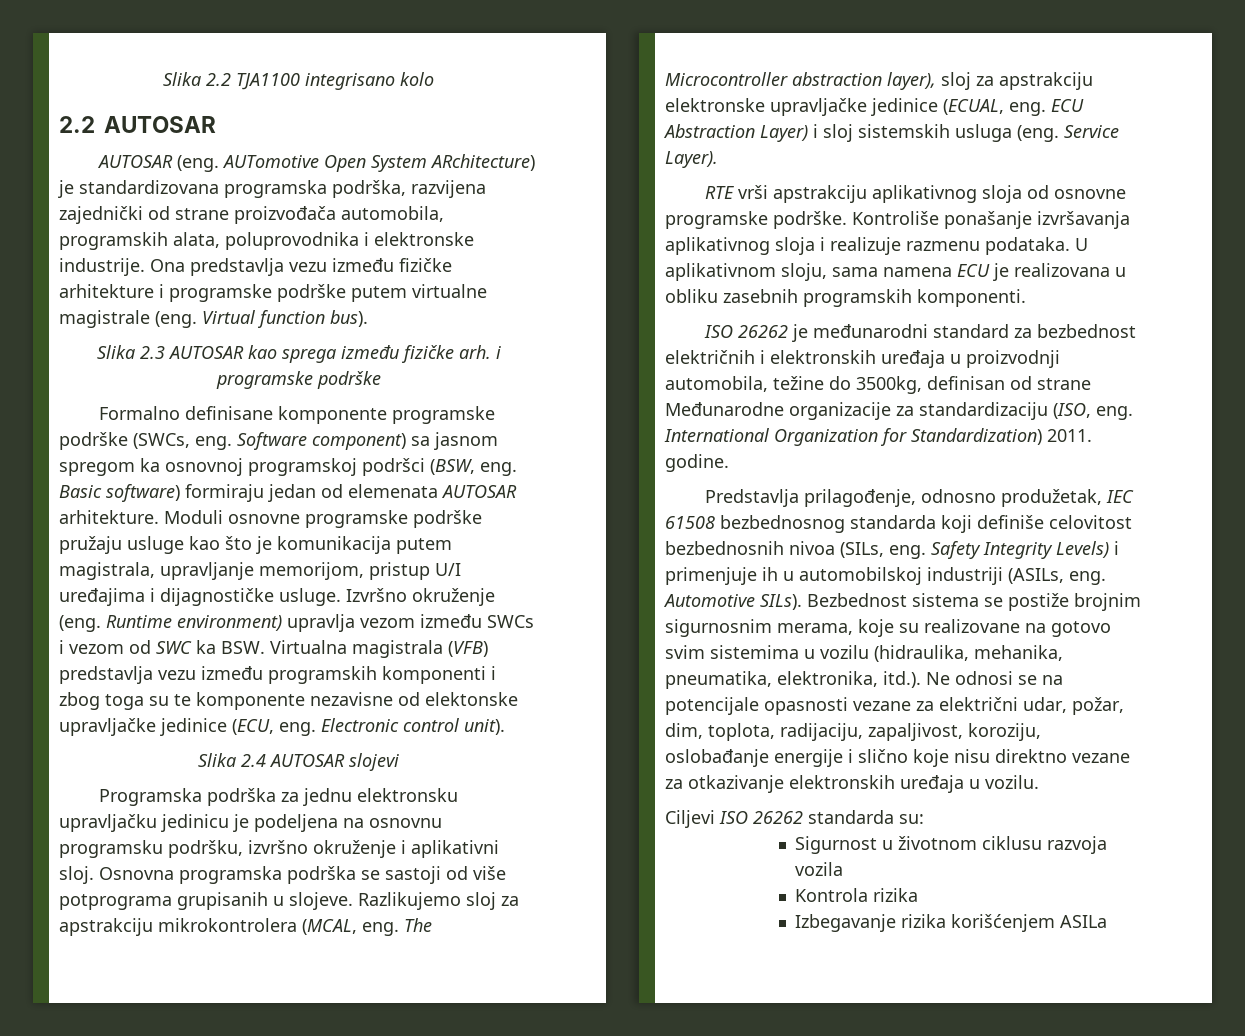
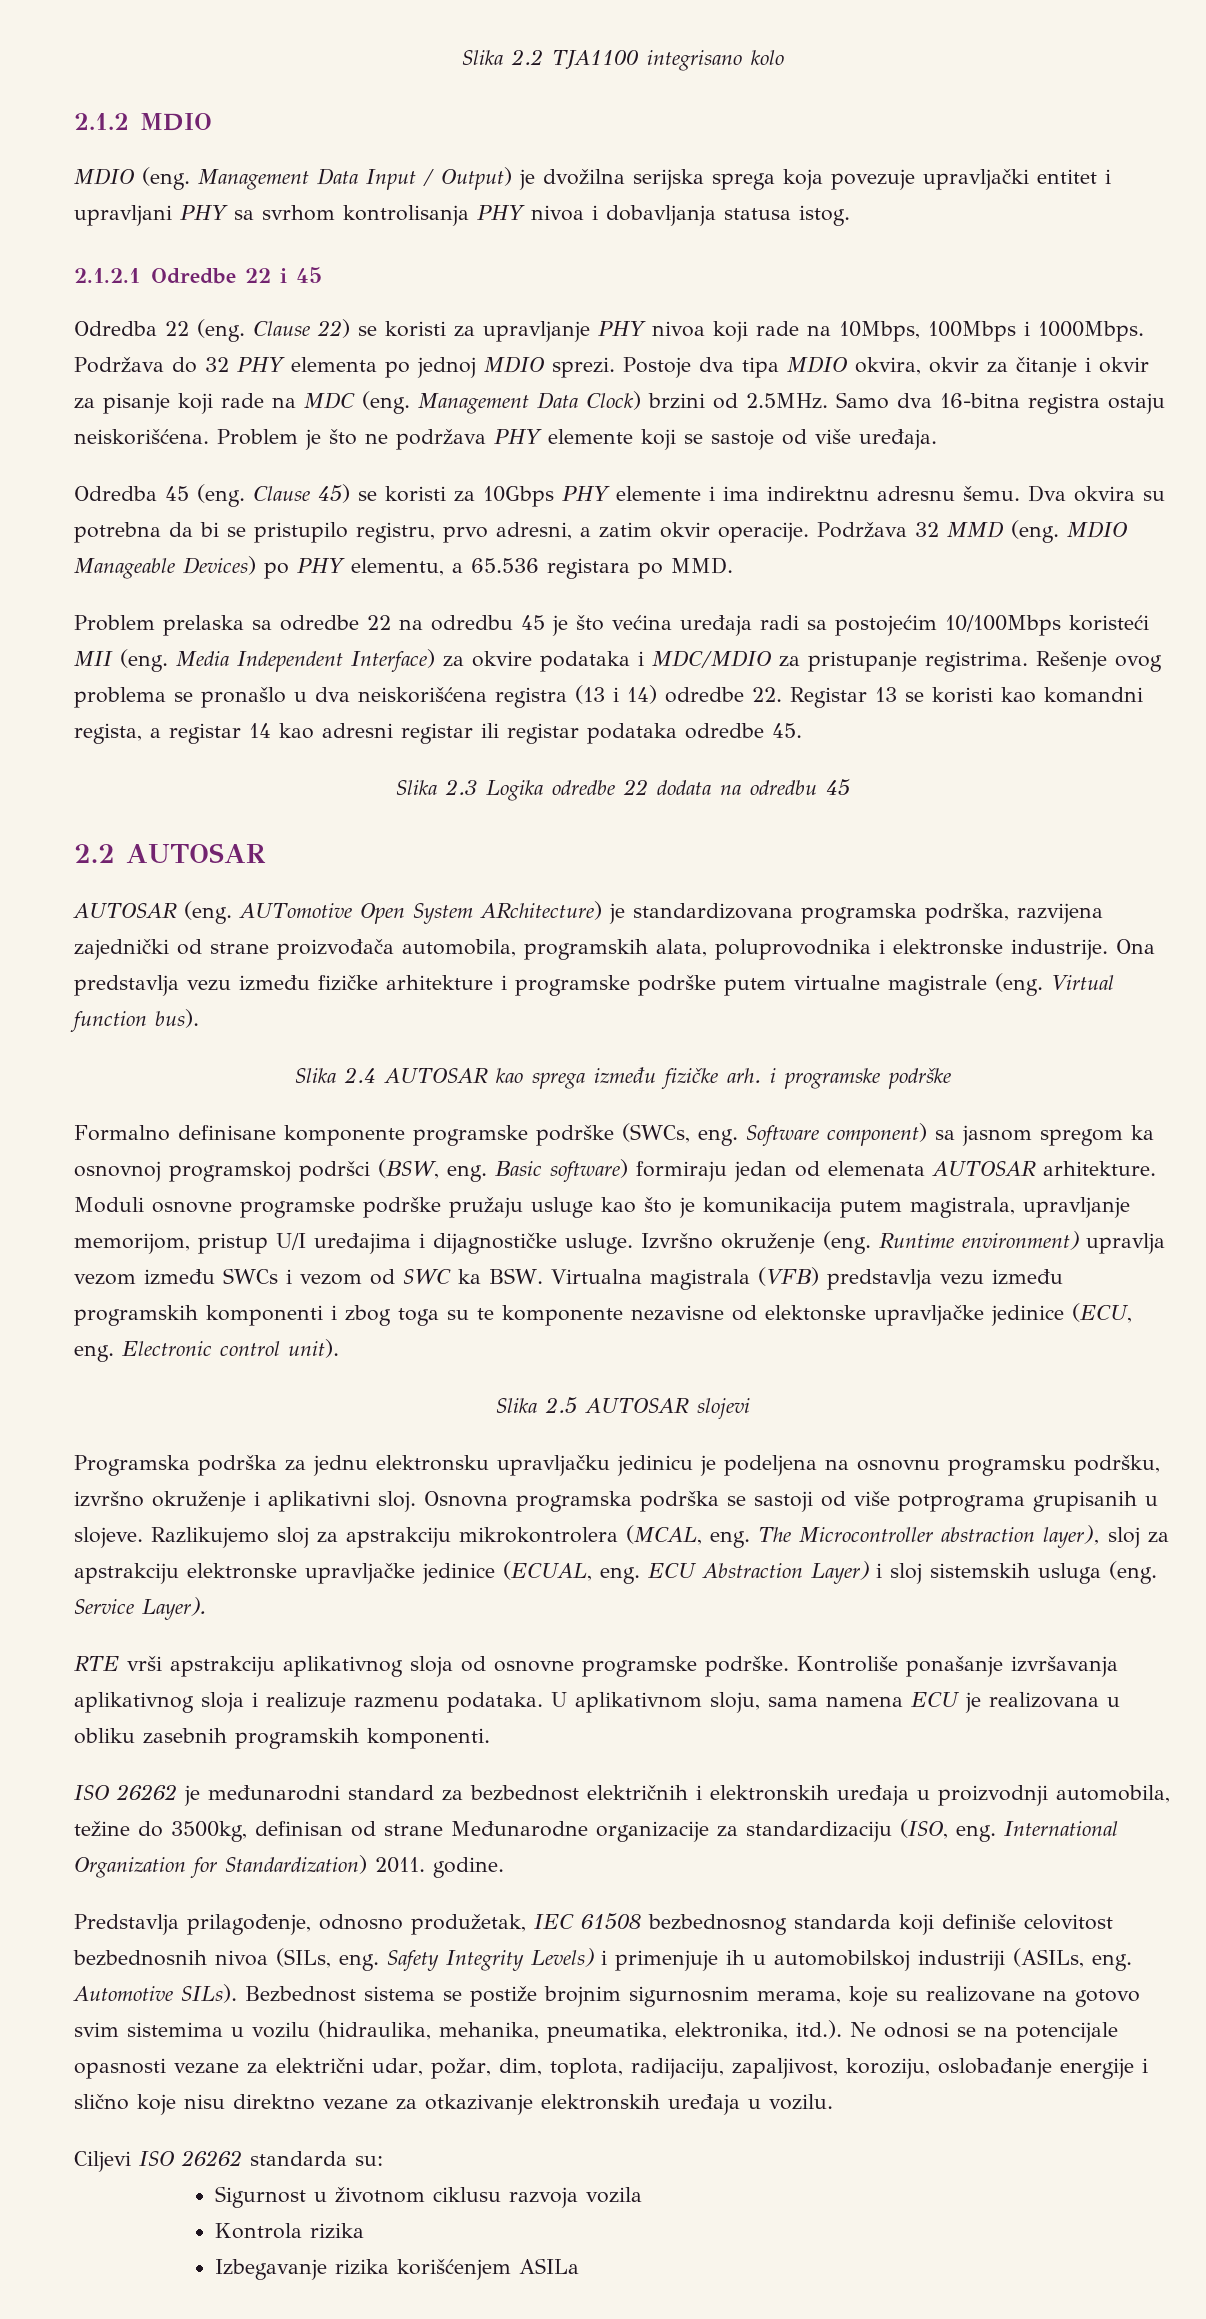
+ 2.1.2 MDIO
+ MDIO (eng. Management Data Input / Output) je dvožilna serijska sprega koja povezuje upravljački entitet i upravljani PHY sa svrhom kontrolisanja PHY nivoa i dobavljanja statusa istog.
+ 2.1.2.1 Odredbe 22 i 45
+ Odredba 22 (eng. Clause 22) se koristi za upravljanje PHY nivoa koji rade na 10Mbps, 100Mbps i 1000Mbps. Podržava do 32 PHY elementa po jednoj MDIO sprezi. Postoje dva tipa MDIO okvira, okvir za čitanje i okvir za pisanje koji rade na MDC (eng. Management Data Clock) brzini od 2.5MHz. Samo dva 16-bitna registra ostaju neiskorišćena. Problem je što ne podržava PHY elemente koji se sastoje od više uređaja.
+ Odredba 45 (eng. Clause 45) se koristi za 10Gbps PHY elemente i ima indirektnu adresnu šemu. Dva okvira su potrebna da bi se pristupilo registru, prvo adresni, a zatim okvir operacije. Podržava 32 MMD (eng. MDIO Manageable Devices) po PHY elementu, a 65.536 registara po MMD.
+ Problem prelaska sa odredbe 22 na odredbu 45 je što većina uređaja radi sa postojećim 10/100Mbps koristeći MII (eng. Media Independent Interface) za okvire podataka i MDC/MDIO za pristupanje registrima. Rešenje ovog problema se pronašlo u dva neiskorišćena registra (13 i 14) odredbe 22. Registar 13 se koristi kao komandni regista, a registar 14 kao adresni registar ili registar podataka odredbe 45.
+ Slika 2.3 Logika odredbe 22 dodata na odredbu 45
- Slika 2.3 AUTOSAR kao sprega između fizičke arh. i programske podrške
+ Slika 2.4 AUTOSAR kao sprega između fizičke arh. i programske podrške
- Slika 2.4 AUTOSAR slojevi
+ Slika 2.5 AUTOSAR slojevi

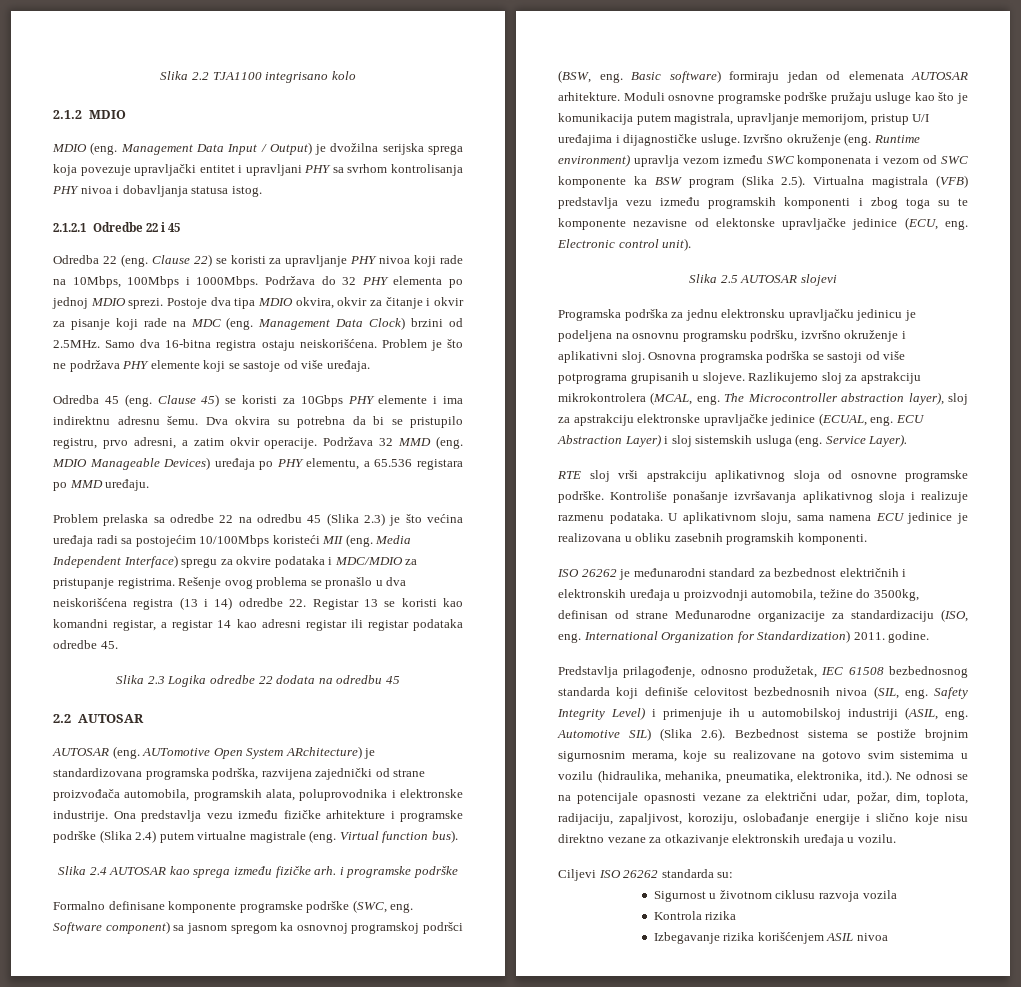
- MDIO Manageable Devices) po PHY elementu, a 65.536 registara po MMD.
+ MDIO Manageable Devices) uređaja po PHY elementu, a 65.536 registara po MMD uređaju.
- Problem prelaska sa odredbe 22 na odredbu 45 je što većina uređaja radi sa postojećim 10/100Mbps koristeći MII (eng.
+ Problem prelaska sa odredbe 22 na odredbu 45 (Slika 2.3) je što većina uređaja radi sa postojećim 10/100Mbps koristeći MII (eng.
- Media Independent Interface) za okvire podataka i MDC/MDIO za pristupanje registrima.
+ Media Independent Interface) spregu za okvire podataka i MDC/MDIO za pristupanje registrima.
- Rešenje ovog problema se pronašlo u dva neiskorišćena registra (13 i 14) odredbe 22. Registar 13 se koristi kao komandni regista, a registar 14 kao adresni registar ili registar podataka odredbe 45.
+ Rešenje ovog problema se pronašlo u dva neiskorišćena registra (13 i 14) odredbe 22. Registar 13 se koristi kao komandni registar, a registar 14 kao adresni registar ili registar podataka odredbe 45.
- Ona predstavlja vezu između fizičke arhitekture i programske podrške putem virtualne magistrale (eng.
+ Ona predstavlja vezu između fizičke arhitekture i programske podrške (Slika 2.4) putem virtualne magistrale (eng.
- Formalno definisane komponente programske podrške (SWCs, eng.
+ Formalno definisane komponente programske podrške (SWC, eng.
- Runtime environment) upravlja vezom između SWCs i vezom od SWC ka BSW. Virtualna magistrala (VFB) predstavlja vezu između programskih komponenti i zbog toga su te komponente nezavisne od elektonske upravljačke jedinice (ECU, eng.
+ Runtime environment) upravlja vezom između SWC komponenata i vezom od SWC komponente ka BSW program (Slika 2.5). Virtualna magistrala (VFB) predstavlja vezu između programskih komponenti i zbog toga su te komponente nezavisne od elektonske upravljačke jedinice (ECU, eng.
- RTE vrši apstrakciju aplikativnog sloja od osnovne programske podrške.
+ RTE sloj vrši apstrakciju aplikativnog sloja od osnovne programske podrške.
- U aplikativnom sloju, sama namena ECU je realizovana u obliku zasebnih programskih komponenti.
+ U aplikativnom sloju, sama namena ECU jedinice je realizovana u obliku zasebnih programskih komponenti.
- Predstavlja prilagođenje, odnosno produžetak, IEC 61508 bezbednosnog standarda koji definiše celovitost bezbednosnih nivoa (SILs, eng.
+ Predstavlja prilagođenje, odnosno produžetak, IEC 61508 bezbednosnog standarda koji definiše celovitost bezbednosnih nivoa (SIL, eng.
- Safety Integrity Levels) i primenjuje ih u automobilskoj industriji (ASILs, eng.
+ Safety Integrity Level) i primenjuje ih u automobilskoj industriji (ASIL, eng.
- Automotive SILs). Bezbednost sistema se postiže brojnim sigurnosnim merama, koje su realizovane na gotovo svim sistemima u vozilu (hidraulika, mehanika, pneumatika, elektronika, itd.). Ne odnosi se na potencijale opasnosti vezane za električni udar, požar, dim, toplota, radijaciju, zapaljivost, koroziju, oslobađanje energije i slično koje nisu direktno vezane za otkazivanje elektronskih uređaja u vozilu.
+ Automotive SIL) (Slika 2.6). Bezbednost sistema se postiže brojnim sigurnosnim merama, koje su realizovane na gotovo svim sistemima u vozilu (hidraulika, mehanika, pneumatika, elektronika, itd.). Ne odnosi se na potencijale opasnosti vezane za električni udar, požar, dim, toplota, radijaciju, zapaljivost, koroziju, oslobađanje energije i slično koje nisu direktno vezane za otkazivanje elektronskih uređaja u vozilu.
- Izbegavanje rizika korišćenjem ASILa
+ Izbegavanje rizika korišćenjem ASIL nivoa

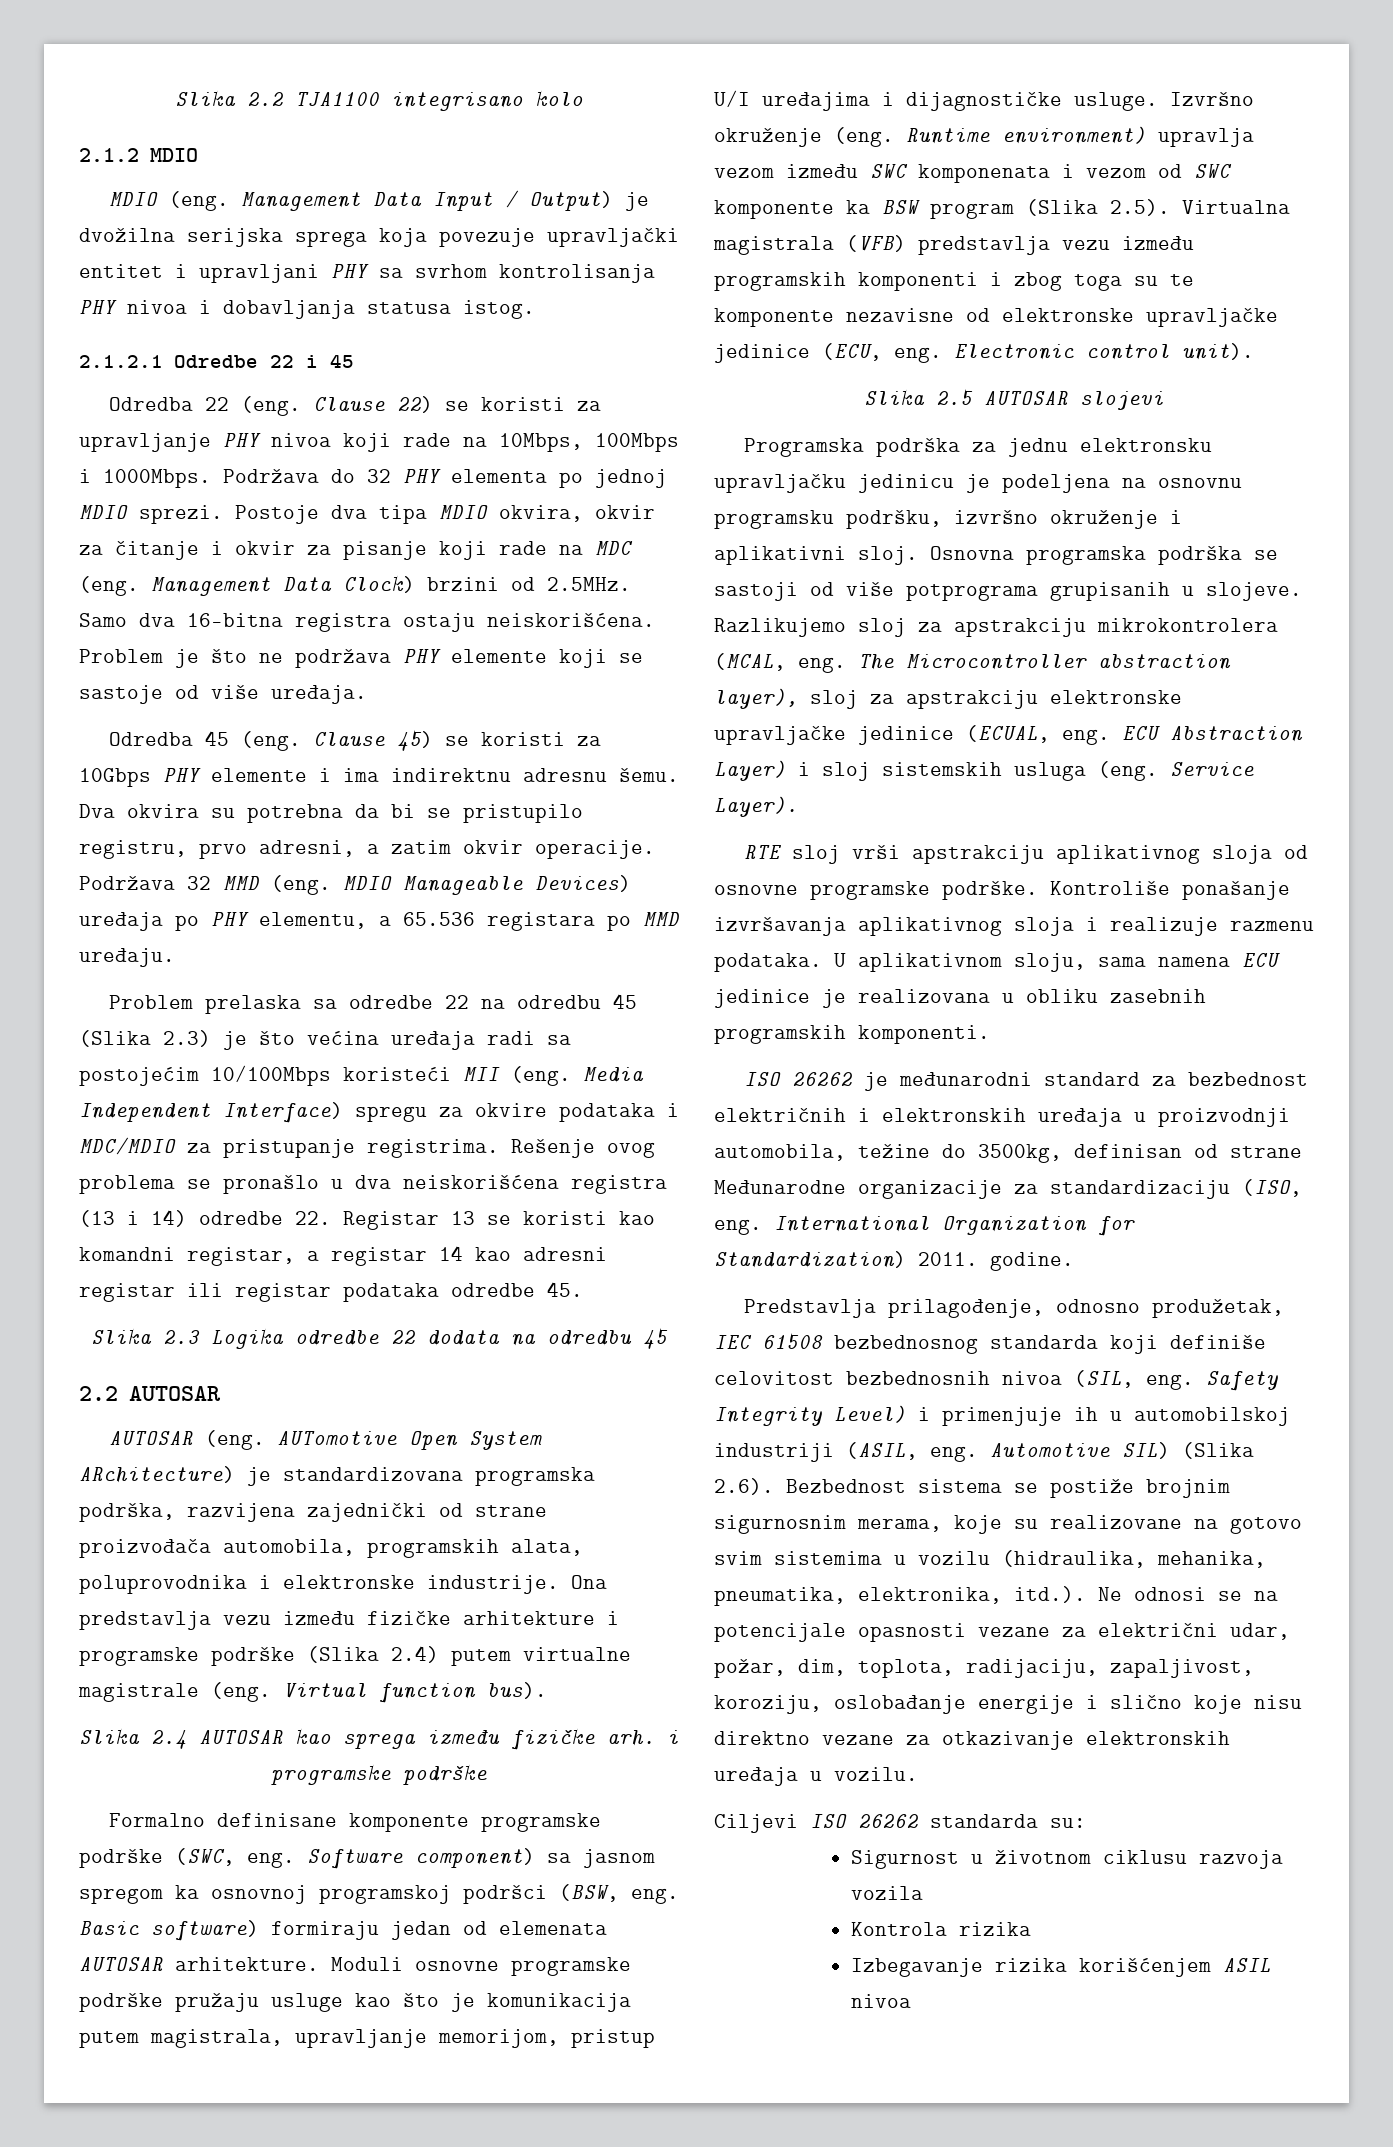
- Runtime environment) upravlja vezom između SWC komponenata i vezom od SWC komponente ka BSW program (Slika 2.5). Virtualna magistrala (VFB) predstavlja vezu između programskih komponenti i zbog toga su te komponente nezavisne od elektonske upravljačke jedinice (ECU, eng.
+ Runtime environment) upravlja vezom između SWC komponenata i vezom od SWC komponente ka BSW program (Slika 2.5). Virtualna magistrala (VFB) predstavlja vezu između programskih komponenti i zbog toga su te komponente nezavisne od elektronske upravljačke jedinice (ECU, eng.

